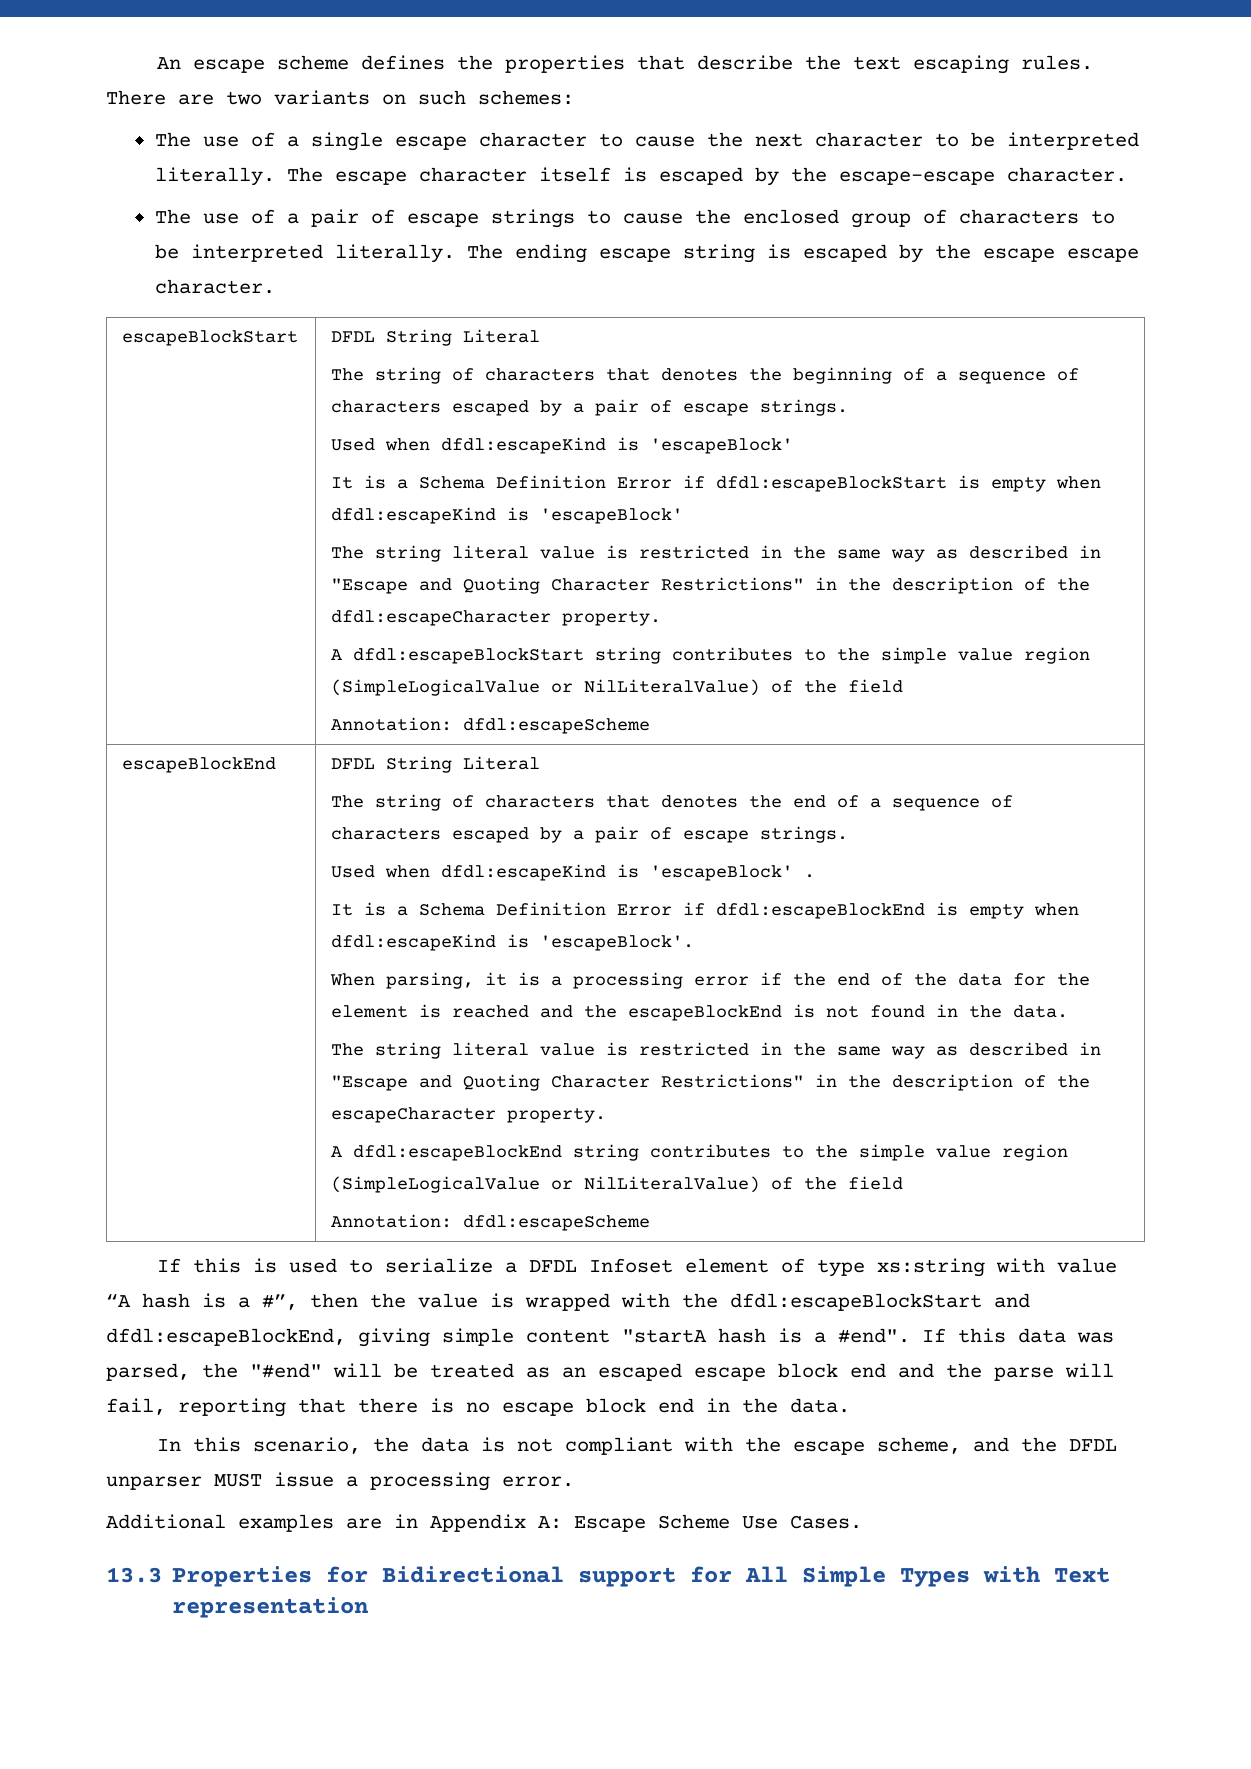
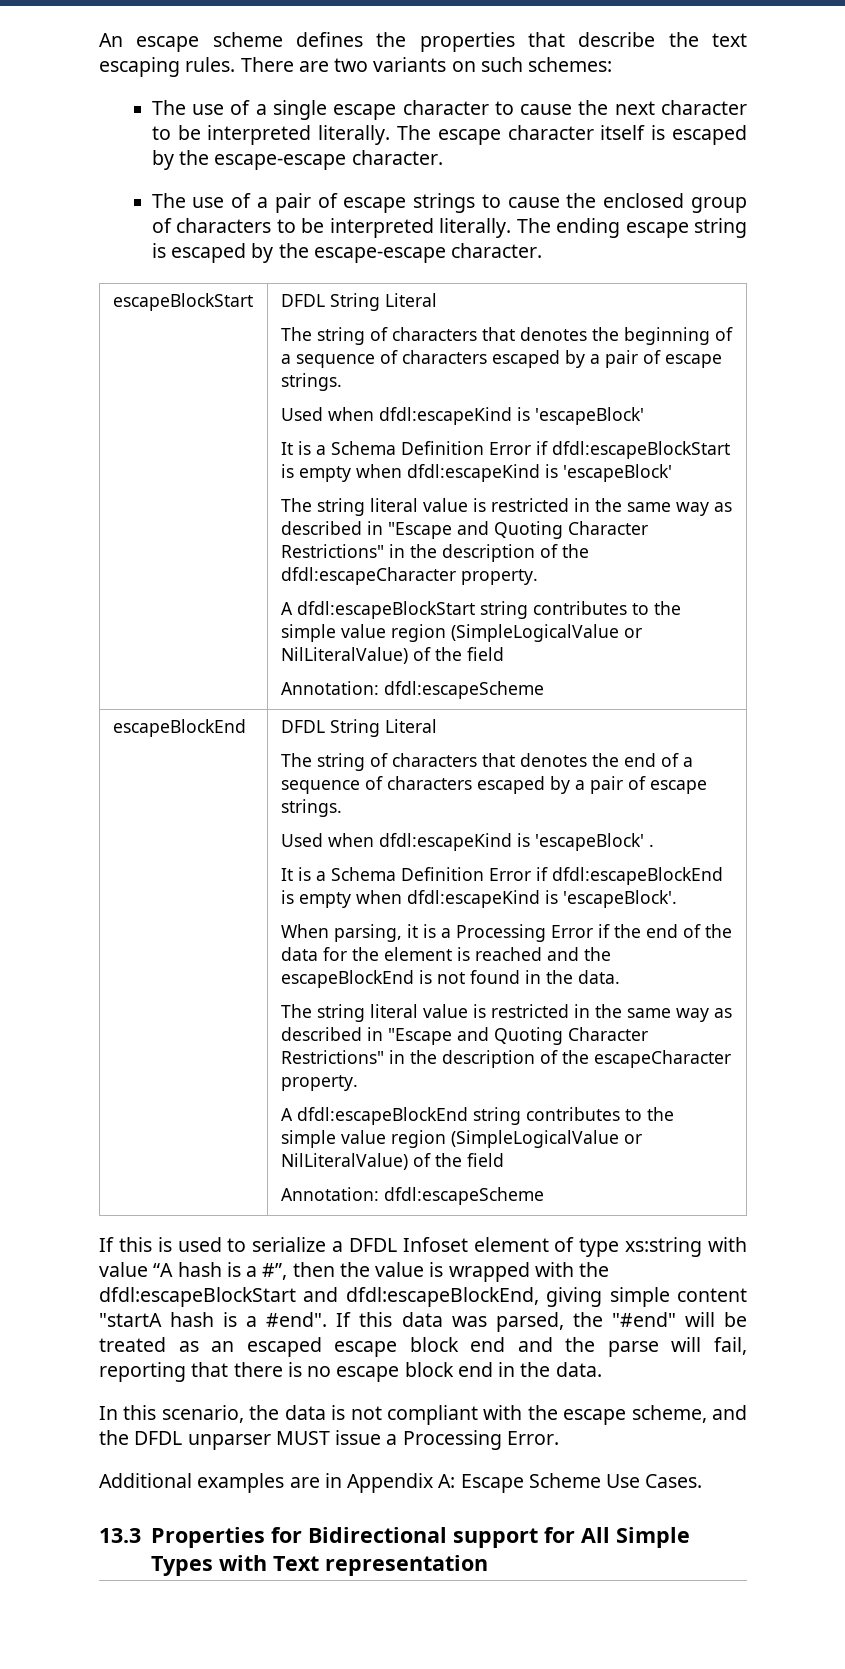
- The ending escape string is escaped by the escape escape character.
+ The ending escape string is escaped by the escape-escape character.
- When parsing, it is a processing error if the end of the data for the element is reached and the escapeBlockEnd is not found in the data.
+ When parsing, it is a Processing Error if the end of the data for the element is reached and the escapeBlockEnd is not found in the data.
- In this scenario, the data is not compliant with the escape scheme, and the DFDL unparser MUST issue a processing error.
+ In this scenario, the data is not compliant with the escape scheme, and the DFDL unparser MUST issue a Processing Error.

